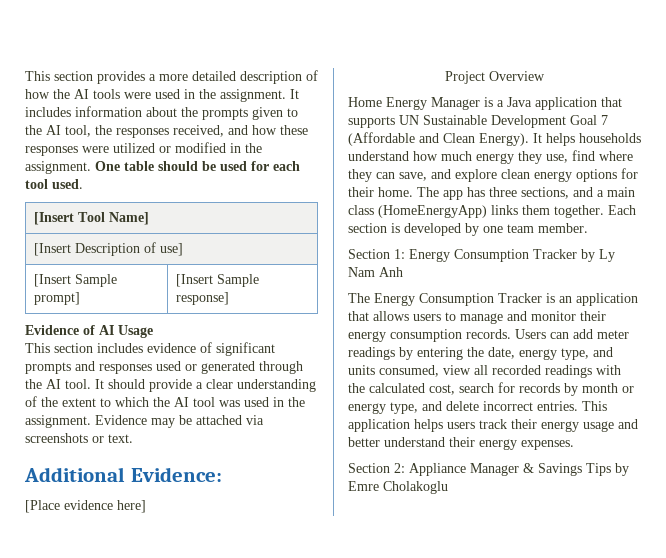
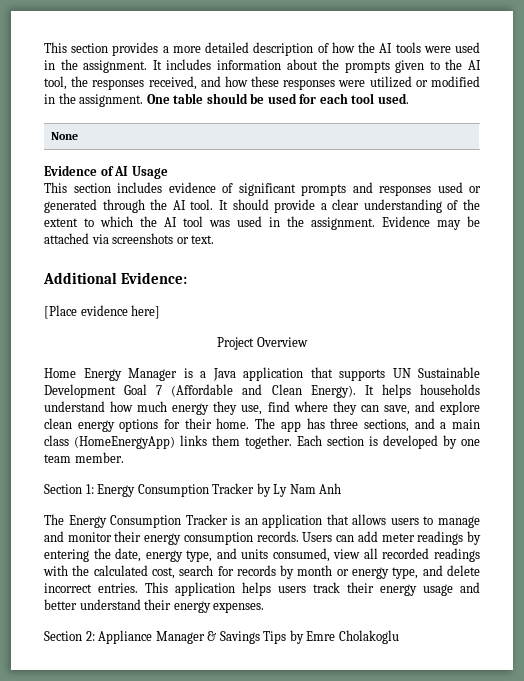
- [Insert Tool Name]
- [Insert Description of use]
- [Insert Sample prompt] | [Insert Sample response]
+ None

